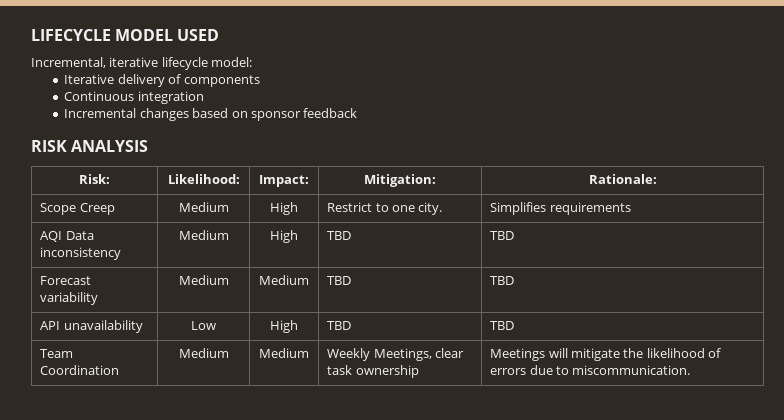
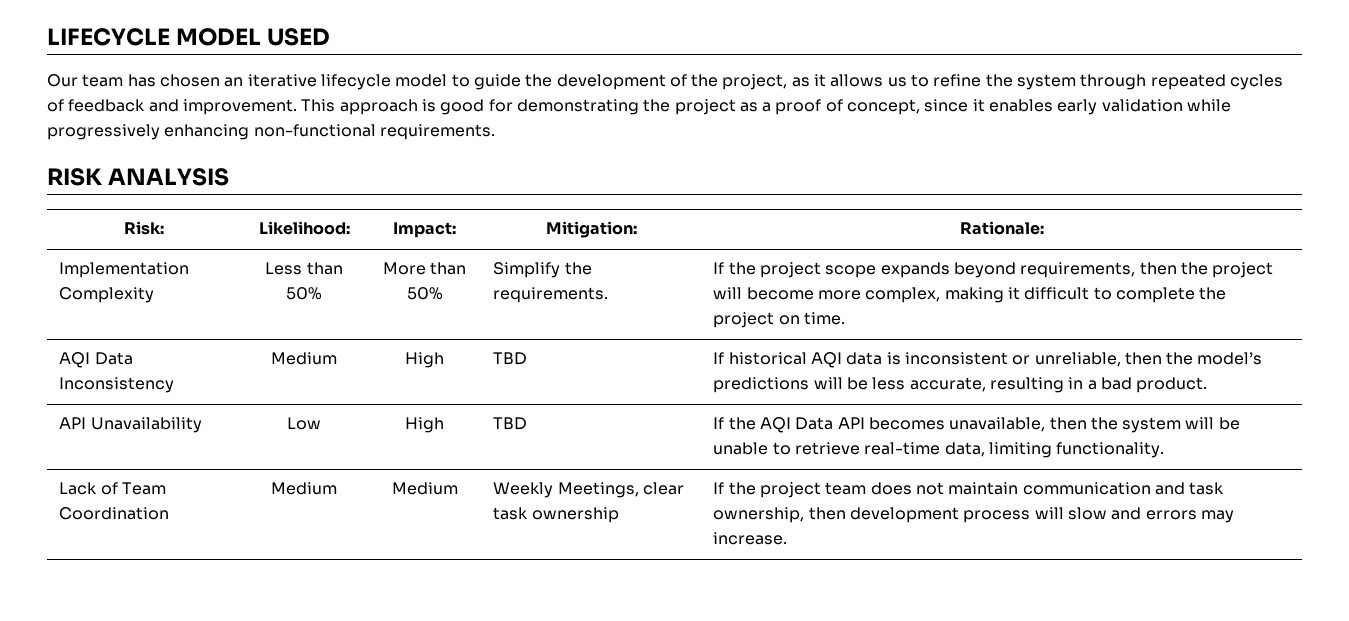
- Incremental, iterative lifecycle model:
- Iterative delivery of components
- Continuous integration
- Incremental changes based on sponsor feedback
+ Our team has chosen an iterative lifecycle model to guide the development of the project, as it allows us to refine the system through repeated cycles of feedback and improvement. This approach is good for demonstrating the project as a proof of concept, since it enables early validation while progressively enhancing non-functional requirements.
- Scope Creep | Medium | High | Restrict to one city. | Simplifies requirements
- AQI Data inconsistency | Medium | High | TBD | TBD
- Forecast variability | Medium | Medium | TBD | TBD
- API unavailability | Low | High | TBD | TBD
- Team Coordination | Medium | Medium | Weekly Meetings, clear task ownership | Meetings will mitigate the likelihood of errors due to miscommunication.
+ Implementation Complexity | Less than 50% | More than 50% | Simplify the requirements. | If the project scope expands beyond requirements, then the project will become more complex, making it difficult to complete the project on time.
+ AQI Data Inconsistency | Medium | High | TBD | If historical AQI data is inconsistent or unreliable, then the model’s predictions will be less accurate, resulting in a bad product.
+ API Unavailability | Low | High | TBD | If the AQI Data API becomes unavailable, then the system will be unable to retrieve real-time data, limiting functionality.
+ Lack of Team Coordination | Medium | Medium | Weekly Meetings, clear task ownership | If the project team does not maintain communication and task ownership, then development process will slow and errors may increase.

